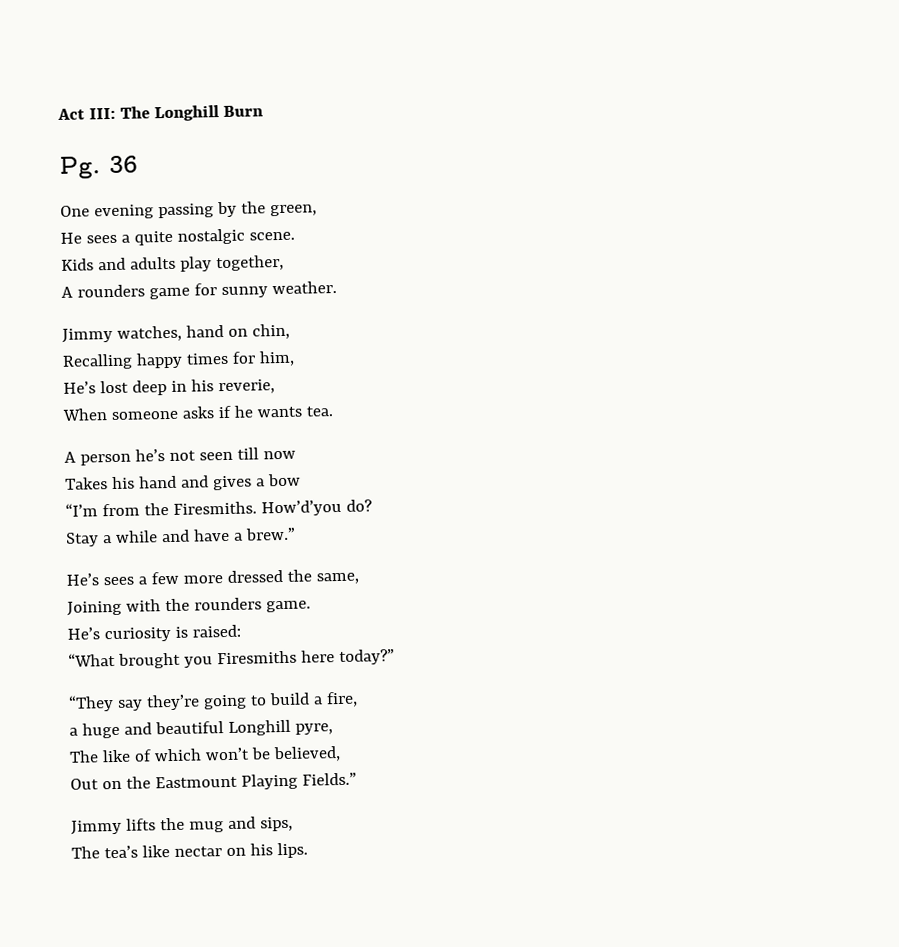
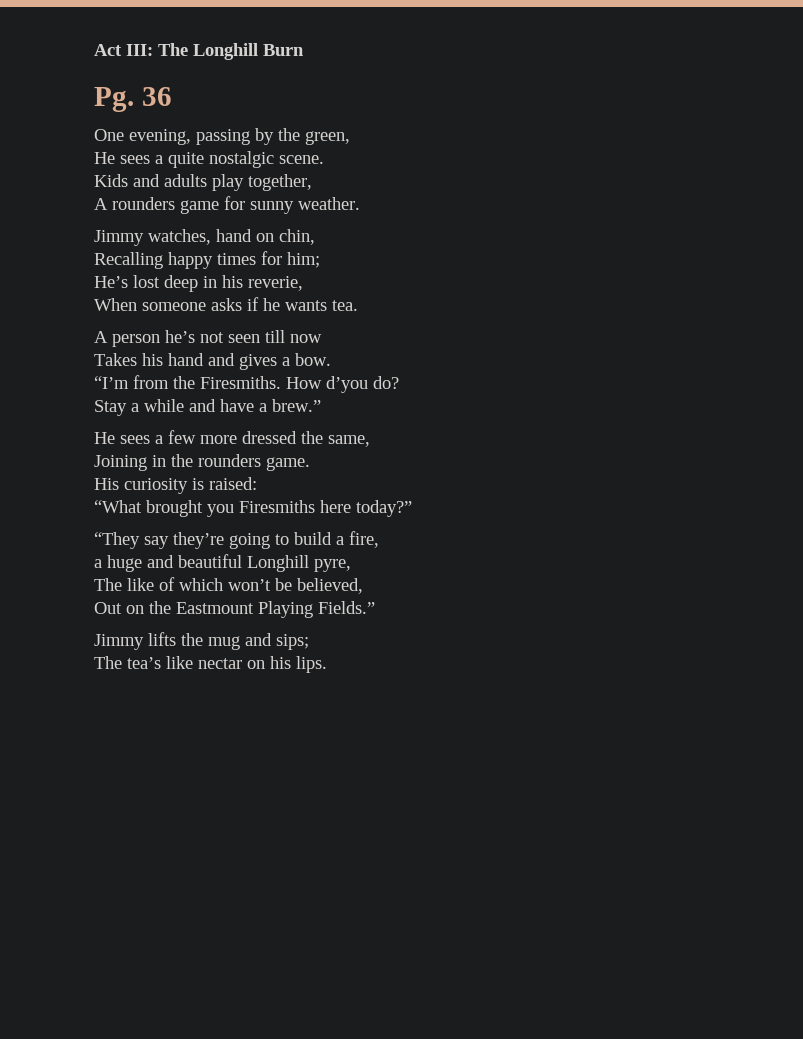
- One evening passing by the green,
+ One evening, passing by the green,
- Recalling happy times for him,
+ Recalling happy times for him;
- Takes his hand and gives a bow
+ Takes his hand and gives a bow.
- How’d’you do?
+ How d’you do?
- He’s sees a few more dressed the same,
+ He sees a few more dressed the same,
- Joining with the rounders game.
+ Joining in the rounders game.
- He’s curiosity is raised:
+ His curiosity is raised:
- Jimmy lifts the mug and sips,
+ Jimmy lifts the mug and sips;

